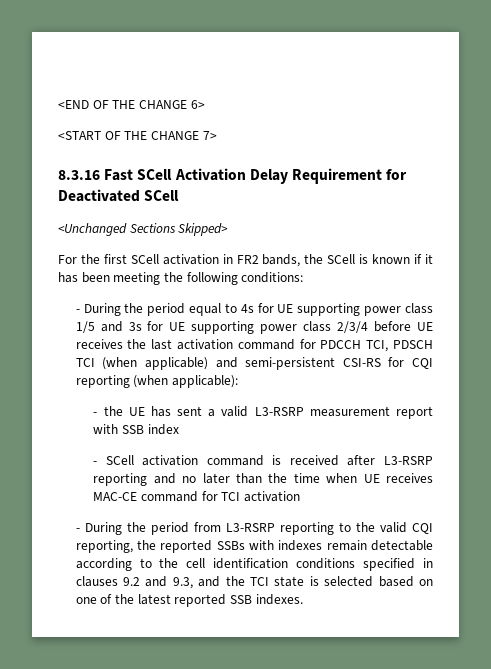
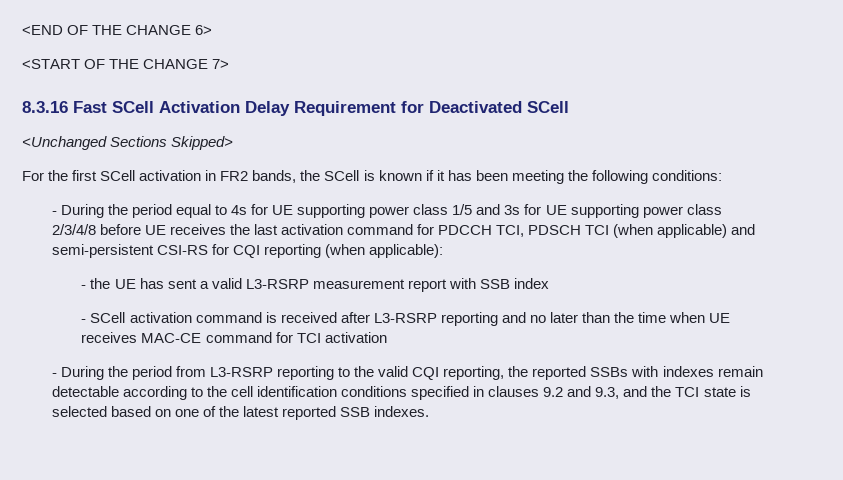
- - During the period equal to 4s for UE supporting power class 1/5 and 3s for UE supporting power class 2/3/4 before UE receives the last activation command for PDCCH TCI, PDSCH TCI (when applicable) and semi-persistent CSI-RS for CQI reporting (when applicable):
+ - During the period equal to 4s for UE supporting power class 1/5 and 3s for UE supporting power class 2/3/4/8 before UE receives the last activation command for PDCCH TCI, PDSCH TCI (when applicable) and semi-persistent CSI-RS for CQI reporting (when applicable):

